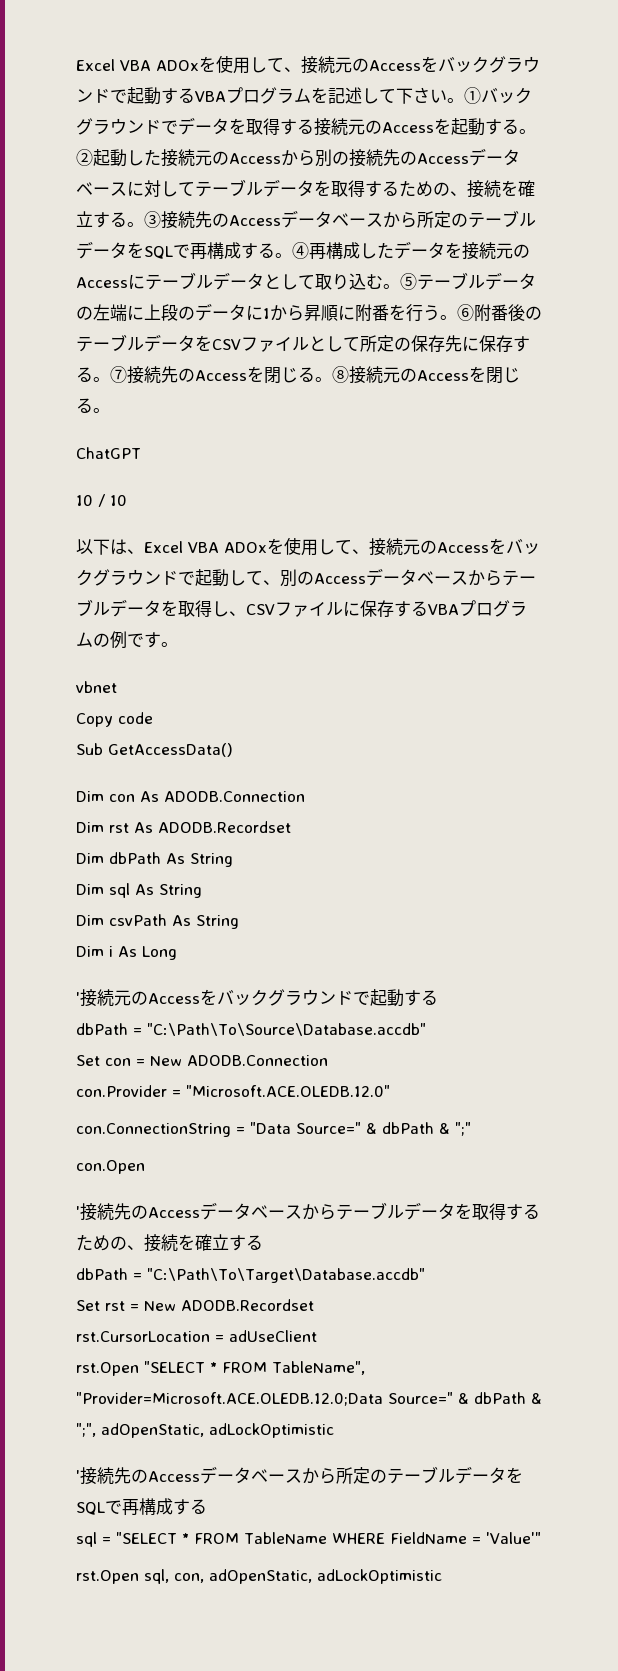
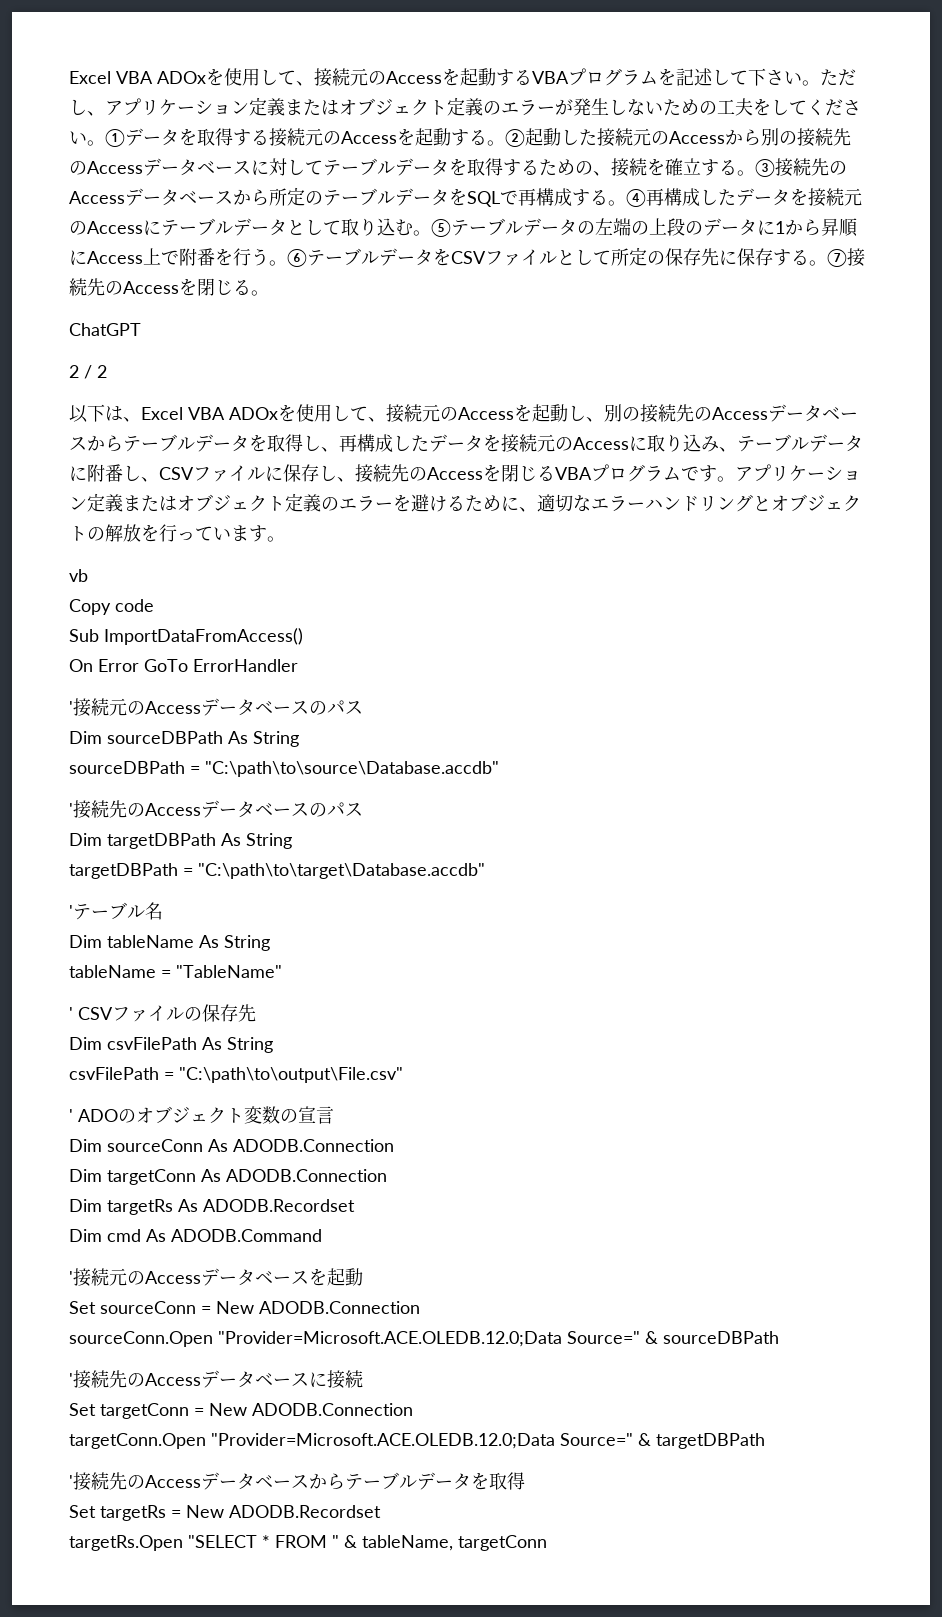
- Excel VBA ADOxを使用して、接続元のAccessをバックグラウンドで起動するVBAプログラムを記述して下さい。
+ Excel VBA ADOxを使用して、接続元のAccessを起動するVBAプログラムを記述して下さい。
- ①バックグラウンドでデータを取得する接続元のAccessを起動する。
+ ただし、アプリケーション定義またはオブジェクト定義のエラーが発生しないための工夫をしてください。①データを取得する接続元のAccessを起動する。
- ⑤テーブルデータの左端に上段のデータに1から昇順に附番を行う。
+ ⑤テーブルデータの左端の上段のデータに1から昇順にAccess上で附番を行う。
- ⑥附番後のテーブルデータをCSVファイルとして所定の保存先に保存する。
+ ⑥テーブルデータをCSVファイルとして所定の保存先に保存する。
- ⑦接続先のAccessを閉じる。⑧接続元のAccessを閉じる。
+ ⑦接続先のAccessを閉じる。
  ChatGPT
- 10 / 10
+ 2 / 2
- 以下は、Excel VBA ADOxを使用して、接続元のAccessをバックグラウンドで起動して、別のAccessデータベースからテーブルデータを取得し、CSVファイルに保存するVBAプログラムの例です。
- vbnet
+ 以下は、Excel VBA ADOxを使用して、接続元のAccessを起動し、別の接続先のAccessデータベースからテーブルデータを取得し、再構成したデータを接続元のAccessに取り込み、テーブルデータに附番し、CSVファイルに保存し、接続先のAccessを閉じるVBAプログラムです。アプリケーション定義またはオブジェクト定義のエラーを避けるために、適切なエラーハンドリングとオブジェクトの解放を行っています。
+ vb
  Copy code
- Sub GetAccessData()
- Dim con As ADODB.Connection
- Dim rst As ADODB.Recordset
- Dim dbPath As String
- Dim sql As String
- Dim csvPath As String
- Dim i As Long
- '接続元のAccessをバックグラウンドで起動する
- dbPath = "C:\Path\To\Source\Database.accdb"
- Set con = New ADODB.Connection
- con.Provider = "Microsoft.ACE.OLEDB.12.0"
- con.ConnectionString = "Data Source=" & dbPath & ";"
- con.Open
+ Sub ImportDataFromAccess()
+ On Error GoTo ErrorHandler
+ '接続元のAccessデータベースのパス
+ Dim sourceDBPath As String
+ sourceDBPath = "C:\path\to\source\Database.accdb"
+ '接続先のAccessデータベースのパス
+ Dim targetDBPath As String
+ targetDBPath = "C:\path\to\target\Database.accdb"
+ 'テーブル名
+ Dim tableName As String
+ tableName = "TableName"
+ ' CSVファイルの保存先
+ Dim csvFilePath As String
+ csvFilePath = "C:\path\to\output\File.csv"
+ ' ADOのオブジェクト変数の宣言
+ Dim sourceConn As ADODB.Connection
+ Dim targetConn As ADODB.Connection
+ Dim targetRs As ADODB.Recordset
+ Dim cmd As ADODB.Command
+ '接続元のAccessデータベースを起動
+ Set sourceConn = New ADODB.Connection
+ sourceConn.Open "Provider=Microsoft.ACE.OLEDB.12.0;Data Source=" & sourceDBPath
+ '接続先のAccessデータベースに接続
+ Set targetConn = New ADODB.Connection
+ targetConn.Open "Provider=Microsoft.ACE.OLEDB.12.0;Data Source=" & targetDBPath
- '接続先のAccessデータベースからテーブルデータを取得するための、接続を確立する
- dbPath = "C:\Path\To\Target\Database.accdb"
- Set rst = New ADODB.Recordset
+ '接続先のAccessデータベースからテーブルデータを取得
+ Set targetRs = New ADODB.Recordset
- rst.CursorLocation = adUseClient
- rst.Open "SELECT * FROM TableName", "Provider=Microsoft.ACE.OLEDB.12.0;Data Source=" & dbPath & ";", adOpenStatic, adLockOptimistic
- '接続先のAccessデータベースから所定のテーブルデータをSQLで再構成する
- sql = "SELECT * FROM TableName WHERE FieldName = 'Value'"
- rst.Open sql, con, adOpenStatic, adLockOptimistic
+ targetRs.Open "SELECT * FROM " & tableName, targetConn

